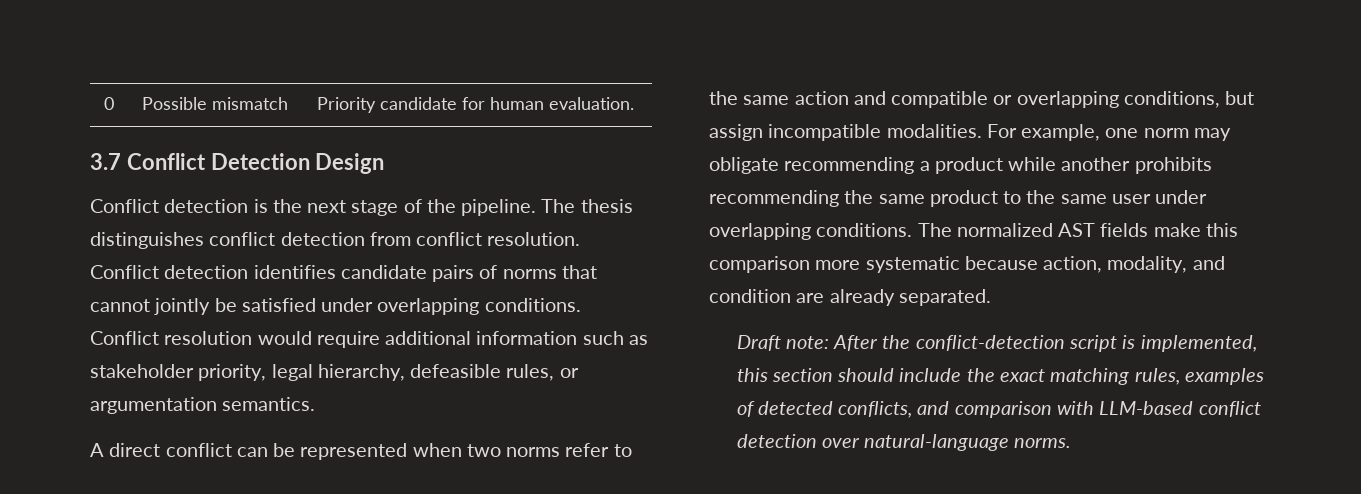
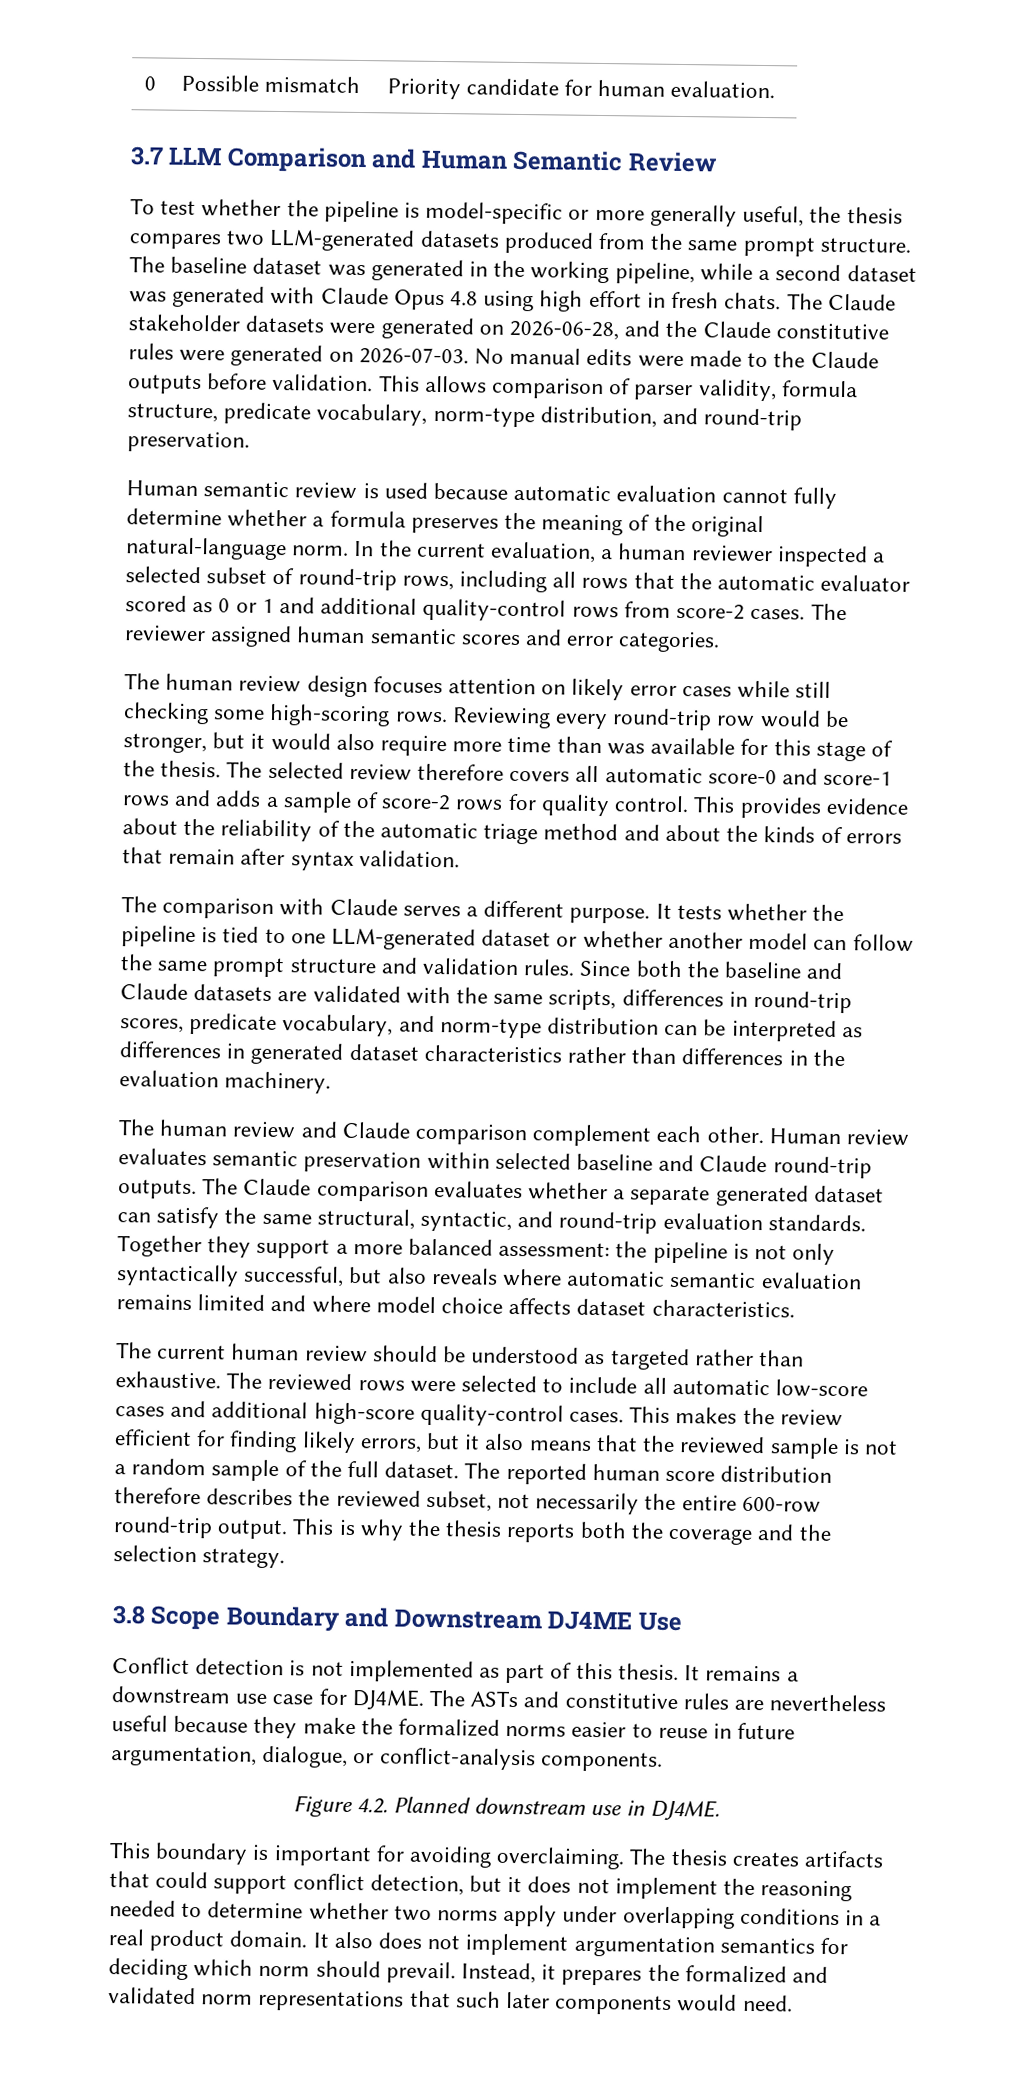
- 3.7 Conflict Detection Design
- Conflict detection is the next stage of the pipeline. The thesis distinguishes conflict detection from conflict resolution. Conflict detection identifies candidate pairs of norms that cannot jointly be satisfied under overlapping conditions. Conflict resolution would require additional information such as stakeholder priority, legal hierarchy, defeasible rules, or argumentation semantics.
- A direct conflict can be represented when two norms refer to the same action and compatible or overlapping conditions, but assign incompatible modalities. For example, one norm may obligate recommending a product while another prohibits recommending the same product to the same user under overlapping conditions. The normalized AST fields make this comparison more systematic because action, modality, and condition are already separated.
- Draft note: After the conflict-detection script is implemented, this section should include the exact matching rules, examples of detected conflicts, and comparison with LLM-based conflict detection over natural-language norms.
+ 3.7 LLM Comparison and Human Semantic Review
+ To test whether the pipeline is model-specific or more generally useful, the thesis compares two LLM-generated datasets produced from the same prompt structure. The baseline dataset was generated in the working pipeline, while a second dataset was generated with Claude Opus 4.8 using high effort in fresh chats. The Claude stakeholder datasets were generated on 2026-06-28, and the Claude constitutive rules were generated on 2026-07-03. No manual edits were made to the Claude outputs before validation. This allows comparison of parser validity, formula structure, predicate vocabulary, norm-type distribution, and round-trip preservation.
+ Human semantic review is used because automatic evaluation cannot fully determine whether a formula preserves the meaning of the original natural-language norm. In the current evaluation, a human reviewer inspected a selected subset of round-trip rows, including all rows that the automatic evaluator scored as 0 or 1 and additional quality-control rows from score-2 cases. The reviewer assigned human semantic scores and error categories.
+ The human review design focuses attention on likely error cases while still checking some high-scoring rows. Reviewing every round-trip row would be stronger, but it would also require more time than was available for this stage of the thesis. The selected review therefore covers all automatic score-0 and score-1 rows and adds a sample of score-2 rows for quality control. This provides evidence about the reliability of the automatic triage method and about the kinds of errors that remain after syntax validation.
+ The comparison with Claude serves a different purpose. It tests whether the pipeline is tied to one LLM-generated dataset or whether another model can follow the same prompt structure and validation rules. Since both the baseline and Claude datasets are validated with the same scripts, differences in round-trip scores, predicate vocabulary, and norm-type distribution can be interpreted as differences in generated dataset characteristics rather than differences in the evaluation machinery.
+ The human review and Claude comparison complement each other. Human review evaluates semantic preservation within selected baseline and Claude round-trip outputs. The Claude comparison evaluates whether a separate generated dataset can satisfy the same structural, syntactic, and round-trip evaluation standards. Together they support a more balanced assessment: the pipeline is not only syntactically successful, but also reveals where automatic semantic evaluation remains limited and where model choice affects dataset characteristics.
+ The current human review should be understood as targeted rather than exhaustive. The reviewed rows were selected to include all automatic low-score cases and additional high-score quality-control cases. This makes the review efficient for finding likely errors, but it also means that the reviewed sample is not a random sample of the full dataset. The reported human score distribution therefore describes the reviewed subset, not necessarily the entire 600-row round-trip output. This is why the thesis reports both the coverage and the selection strategy.
+ 3.8 Scope Boundary and Downstream DJ4ME Use
+ Conflict detection is not implemented as part of this thesis. It remains a downstream use case for DJ4ME. The ASTs and constitutive rules are nevertheless useful because they make the formalized norms easier to reuse in future argumentation, dialogue, or conflict-analysis components.
+ Figure 4.2. Planned downstream use in DJ4ME.
+ This boundary is important for avoiding overclaiming. The thesis creates artifacts that could support conflict detection, but it does not implement the reasoning needed to determine whether two norms apply under overlapping conditions in a real product domain. It also does not implement argumentation semantics for deciding which norm should prevail. Instead, it prepares the formalized and validated norm representations that such later components would need.

